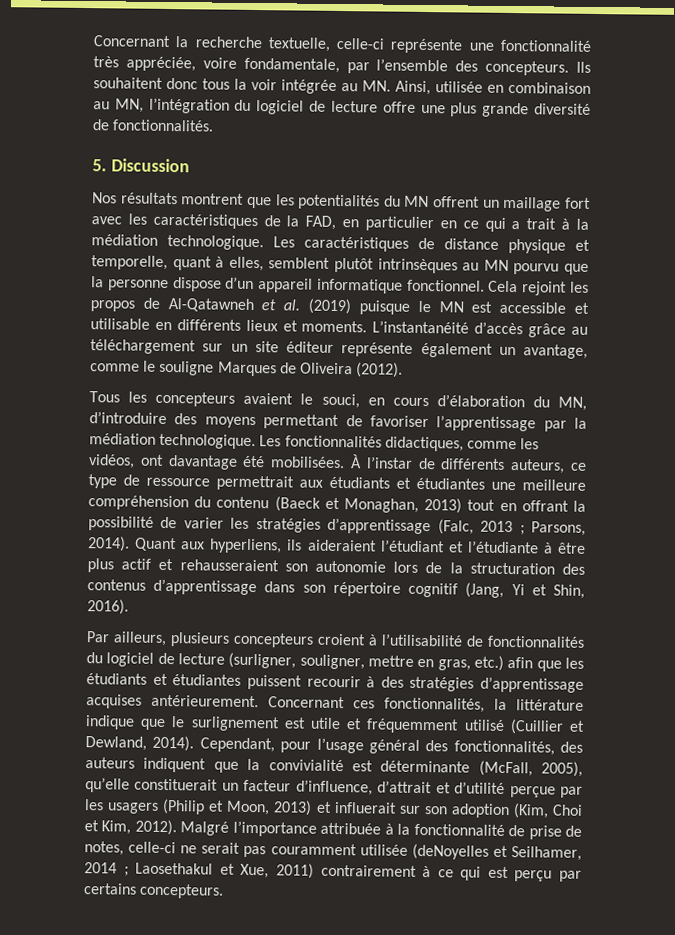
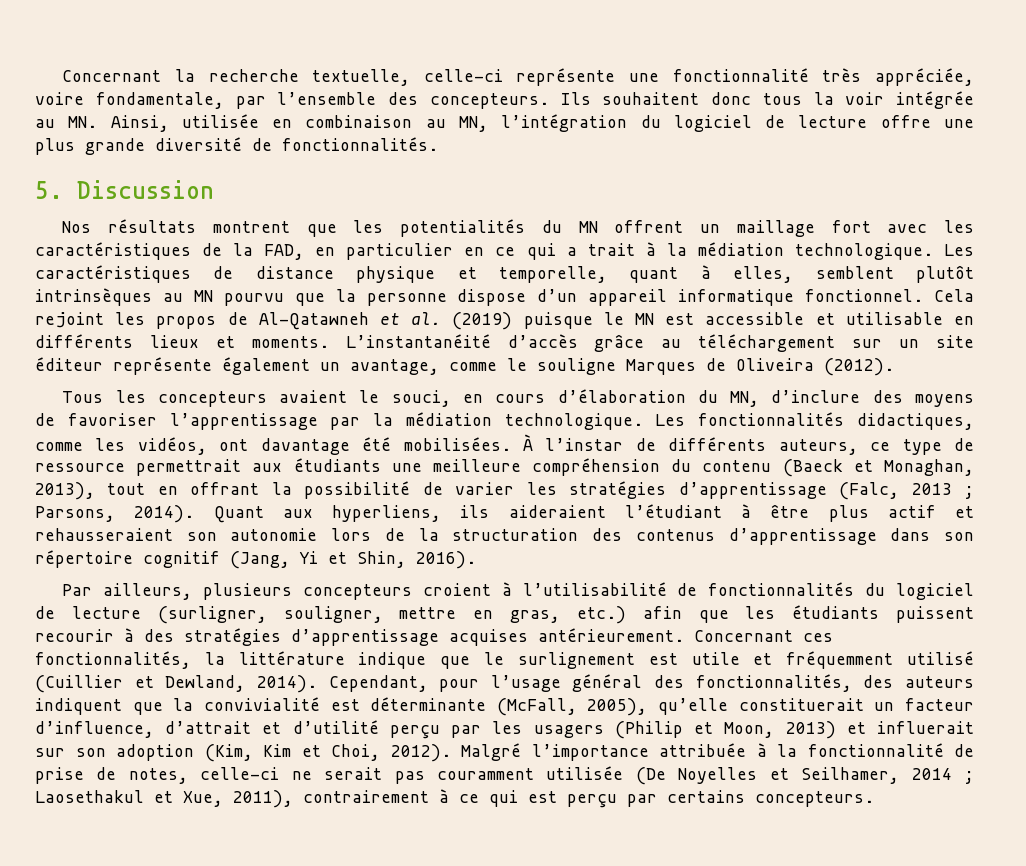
- Tous les concepteurs avaient le souci, en cours d’élaboration du MN, d’introduire des moyens permettant de favoriser l’apprentissage par la médiation technologique.
+ Tous les concepteurs avaient le souci, en cours d’élaboration du MN, d’inclure des moyens de favoriser l’apprentissage par la médiation technologique.
- À l’instar de différents auteurs, ce type de ressource permettrait aux étudiants et étudiantes une meilleure compréhension du contenu (Baeck et Monaghan, 2013) tout en offrant la possibilité de varier les stratégies d’apprentissage (Falc, 2013 ; Parsons, 2014).
+ À l’instar de différents auteurs, ce type de ressource permettrait aux étudiants une meilleure compréhension du contenu (Baeck et Monaghan, 2013), tout en offrant la possibilité de varier les stratégies d’apprentissage (Falc, 2013 ; Parsons, 2014).
- Quant aux hyperliens, ils aideraient l’étudiant et l’étudiante à être plus actif et rehausseraient son autonomie lors de la structuration des contenus d’apprentissage dans son répertoire cognitif (Jang, Yi et Shin, 2016).
+ Quant aux hyperliens, ils aideraient l’étudiant à être plus actif et rehausseraient son autonomie lors de la structuration des contenus d’apprentissage dans son répertoire cognitif (Jang, Yi et Shin, 2016).
- Par ailleurs, plusieurs concepteurs croient à l’utilisabilité de fonctionnalités du logiciel de lecture (surligner, souligner, mettre en gras, etc.) afin que les étudiants et étudiantes puissent recourir à des stratégies d’apprentissage acquises antérieurement.
+ Par ailleurs, plusieurs concepteurs croient à l’utilisabilité de fonctionnalités du logiciel de lecture (surligner, souligner, mettre en gras, etc.) afin que les étudiants puissent recourir à des stratégies d’apprentissage acquises antérieurement.
- Cependant, pour l’usage général des fonctionnalités, des auteurs indiquent que la convivialité est déterminante (McFall, 2005), qu’elle constituerait un facteur d’influence, d’attrait et d’utilité perçue par les usagers (Philip et Moon, 2013) et influerait sur son adoption (Kim, Choi et Kim, 2012).
+ Cependant, pour l’usage général des fonctionnalités, des auteurs indiquent que la convivialité est déterminante (McFall, 2005), qu’elle constituerait un facteur d’influence, d’attrait et d’utilité perçu par les usagers (Philip et Moon, 2013) et influerait sur son adoption (Kim, Kim et Choi, 2012).
- Malgré l’importance attribuée à la fonctionnalité de prise de notes, celle-ci ne serait pas couramment utilisée (deNoyelles et Seilhamer, 2014 ; Laosethakul et Xue, 2011) contrairement à ce qui est perçu par certains concepteurs.
+ Malgré l’importance attribuée à la fonctionnalité de prise de notes, celle-ci ne serait pas couramment utilisée (De Noyelles et Seilhamer, 2014 ; Laosethakul et Xue, 2011), contrairement à ce qui est perçu par certains concepteurs.

